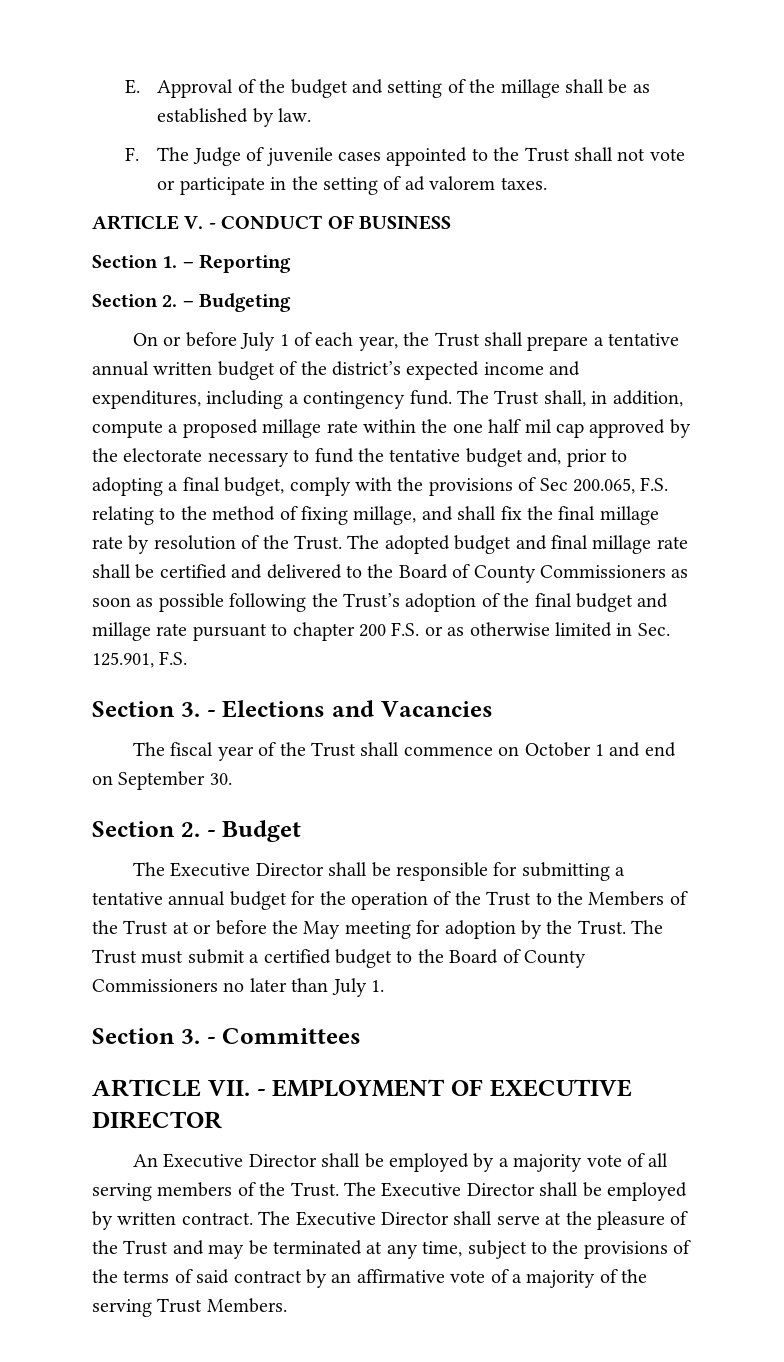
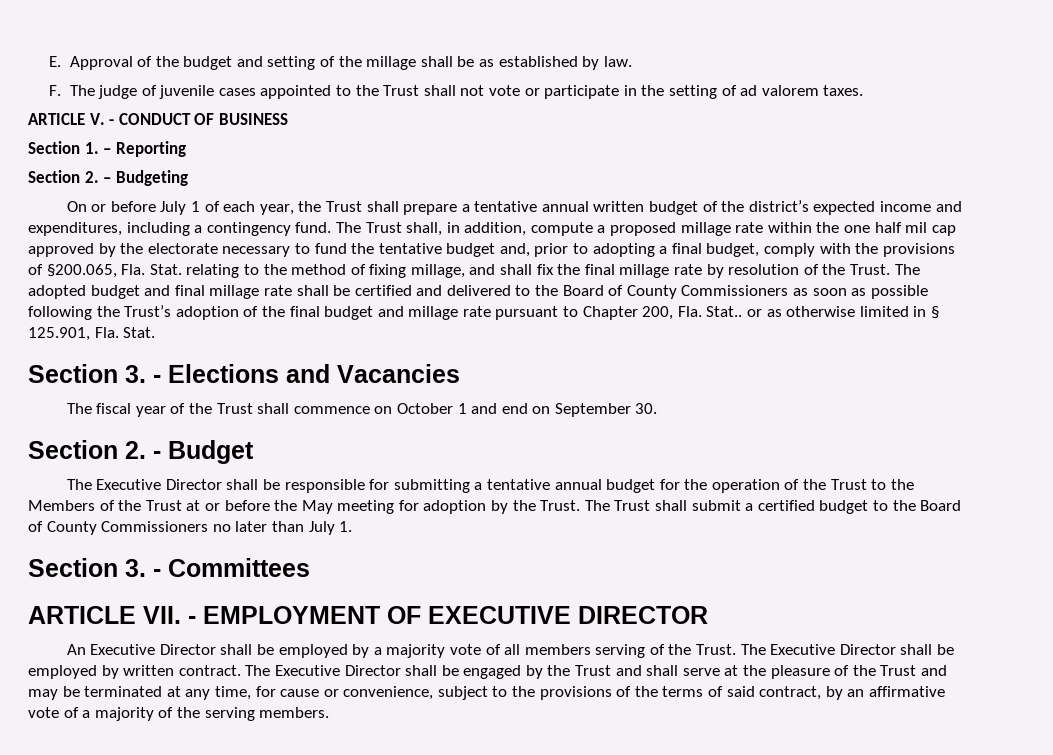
- F. The Judge of juvenile cases appointed to the Trust shall not vote or participate in the setting of ad valorem taxes.
+ F. The judge of juvenile cases appointed to the Trust shall not vote or participate in the setting of ad valorem taxes.
- The Trust shall, in addition, compute a proposed millage rate within the one half mil cap approved by the electorate necessary to fund the tentative budget and, prior to adopting a final budget, comply with the provisions of Sec 200.065, F.S. relating to the method of fixing millage, and shall fix the final millage rate by resolution of the Trust.
+ The Trust shall, in addition, compute a proposed millage rate within the one half mil cap approved by the electorate necessary to fund the tentative budget and, prior to adopting a final budget, comply with the provisions of §200.065, Fla. Stat. relating to the method of fixing millage, and shall fix the final millage rate by resolution of the Trust.
- The adopted budget and final millage rate shall be certified and delivered to the Board of County Commissioners as soon as possible following the Trust’s adoption of the final budget and millage rate pursuant to chapter 200 F.S. or as otherwise limited in Sec. 125.901, F.S.
+ The adopted budget and final millage rate shall be certified and delivered to the Board of County Commissioners as soon as possible following the Trust’s adoption of the final budget and millage rate pursuant to Chapter 200, Fla. Stat.. or as otherwise limited in § 125.901, Fla. Stat.
- The Trust must submit a certified budget to the Board of County Commissioners no later than July 1.
+ The Trust shall submit a certified budget to the Board of County Commissioners no later than July 1.
- An Executive Director shall be employed by a majority vote of all serving members of the Trust.
+ An Executive Director shall be employed by a majority vote of all members serving of the Trust.
- The Executive Director shall serve at the pleasure of the Trust and may be terminated at any time, subject to the provisions of the terms of said contract by an affirmative vote of a majority of the serving Trust Members.
+ The Executive Director shall be engaged by the Trust and shall serve at the pleasure of the Trust and may be terminated at any time, for cause or convenience, subject to the provisions of the terms of said contract, by an affirmative vote of a majority of the serving members.

